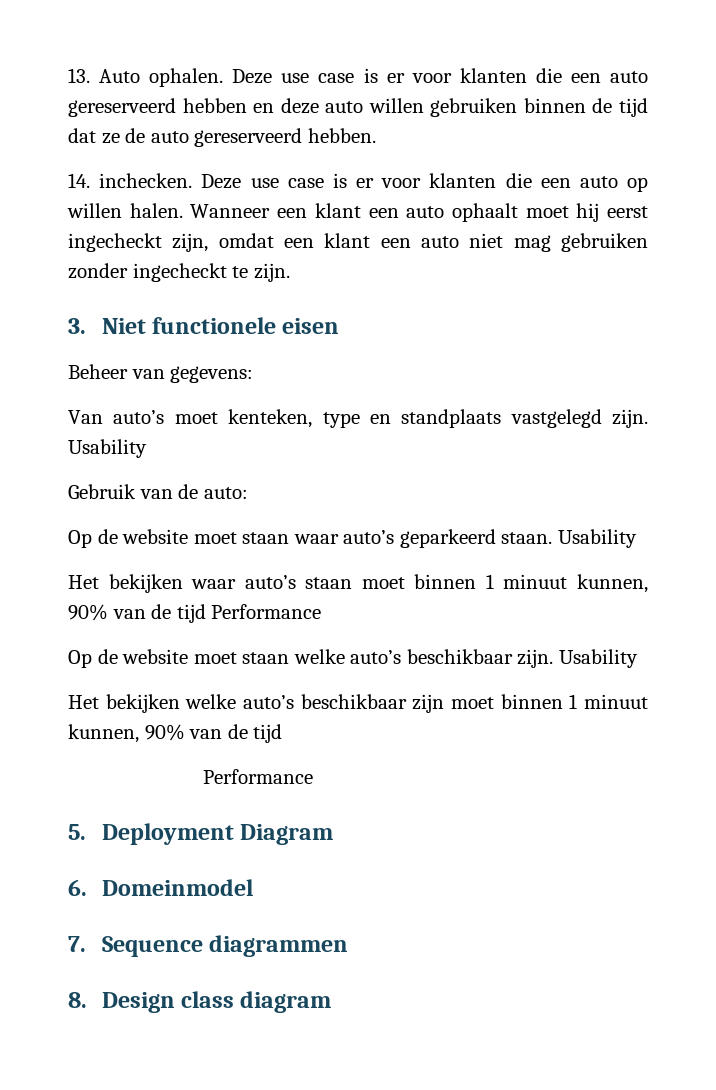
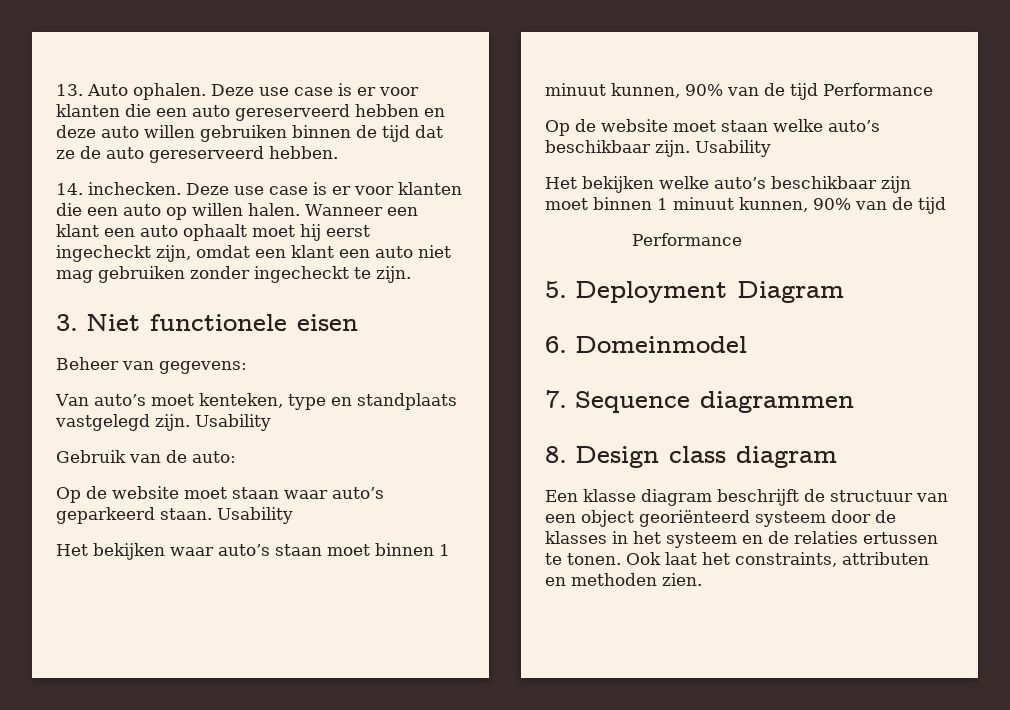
+ Een klasse diagram beschrijft de structuur van een object georiënteerd systeem door de klasses in het systeem en de relaties ertussen te tonen. Ook laat het constraints, attributen en methoden zien.

